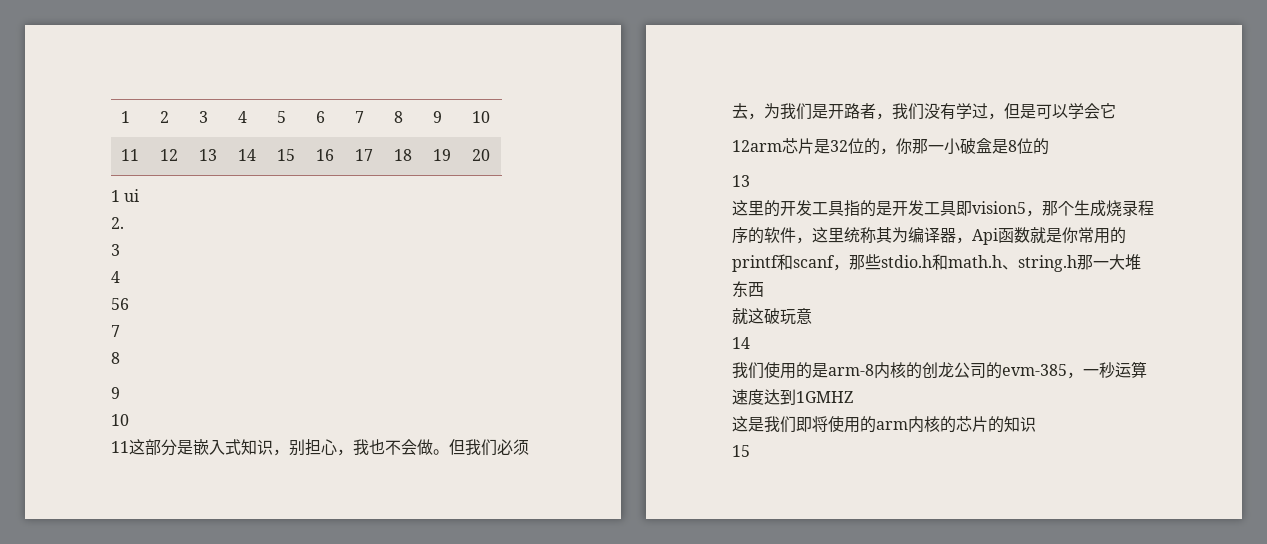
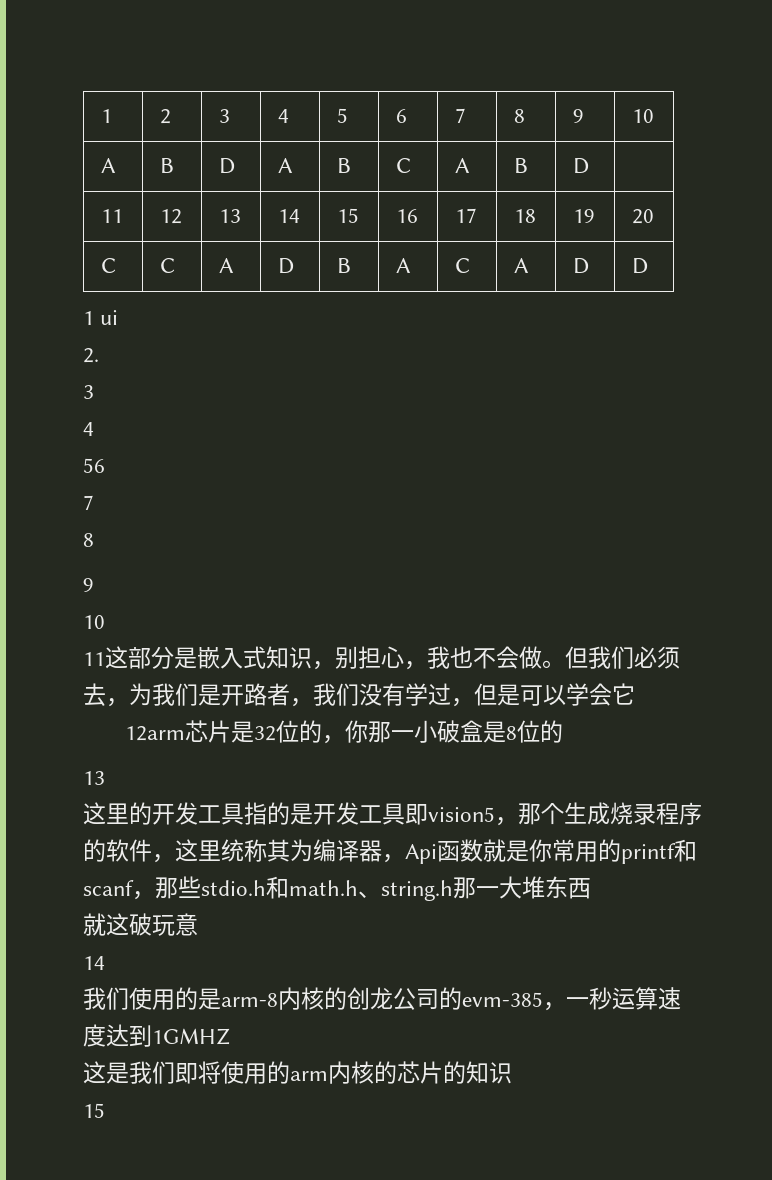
+ A | B | D | A | B | C | A | B | D |
+ C | C | A | D | B | A | C | A | D | D

